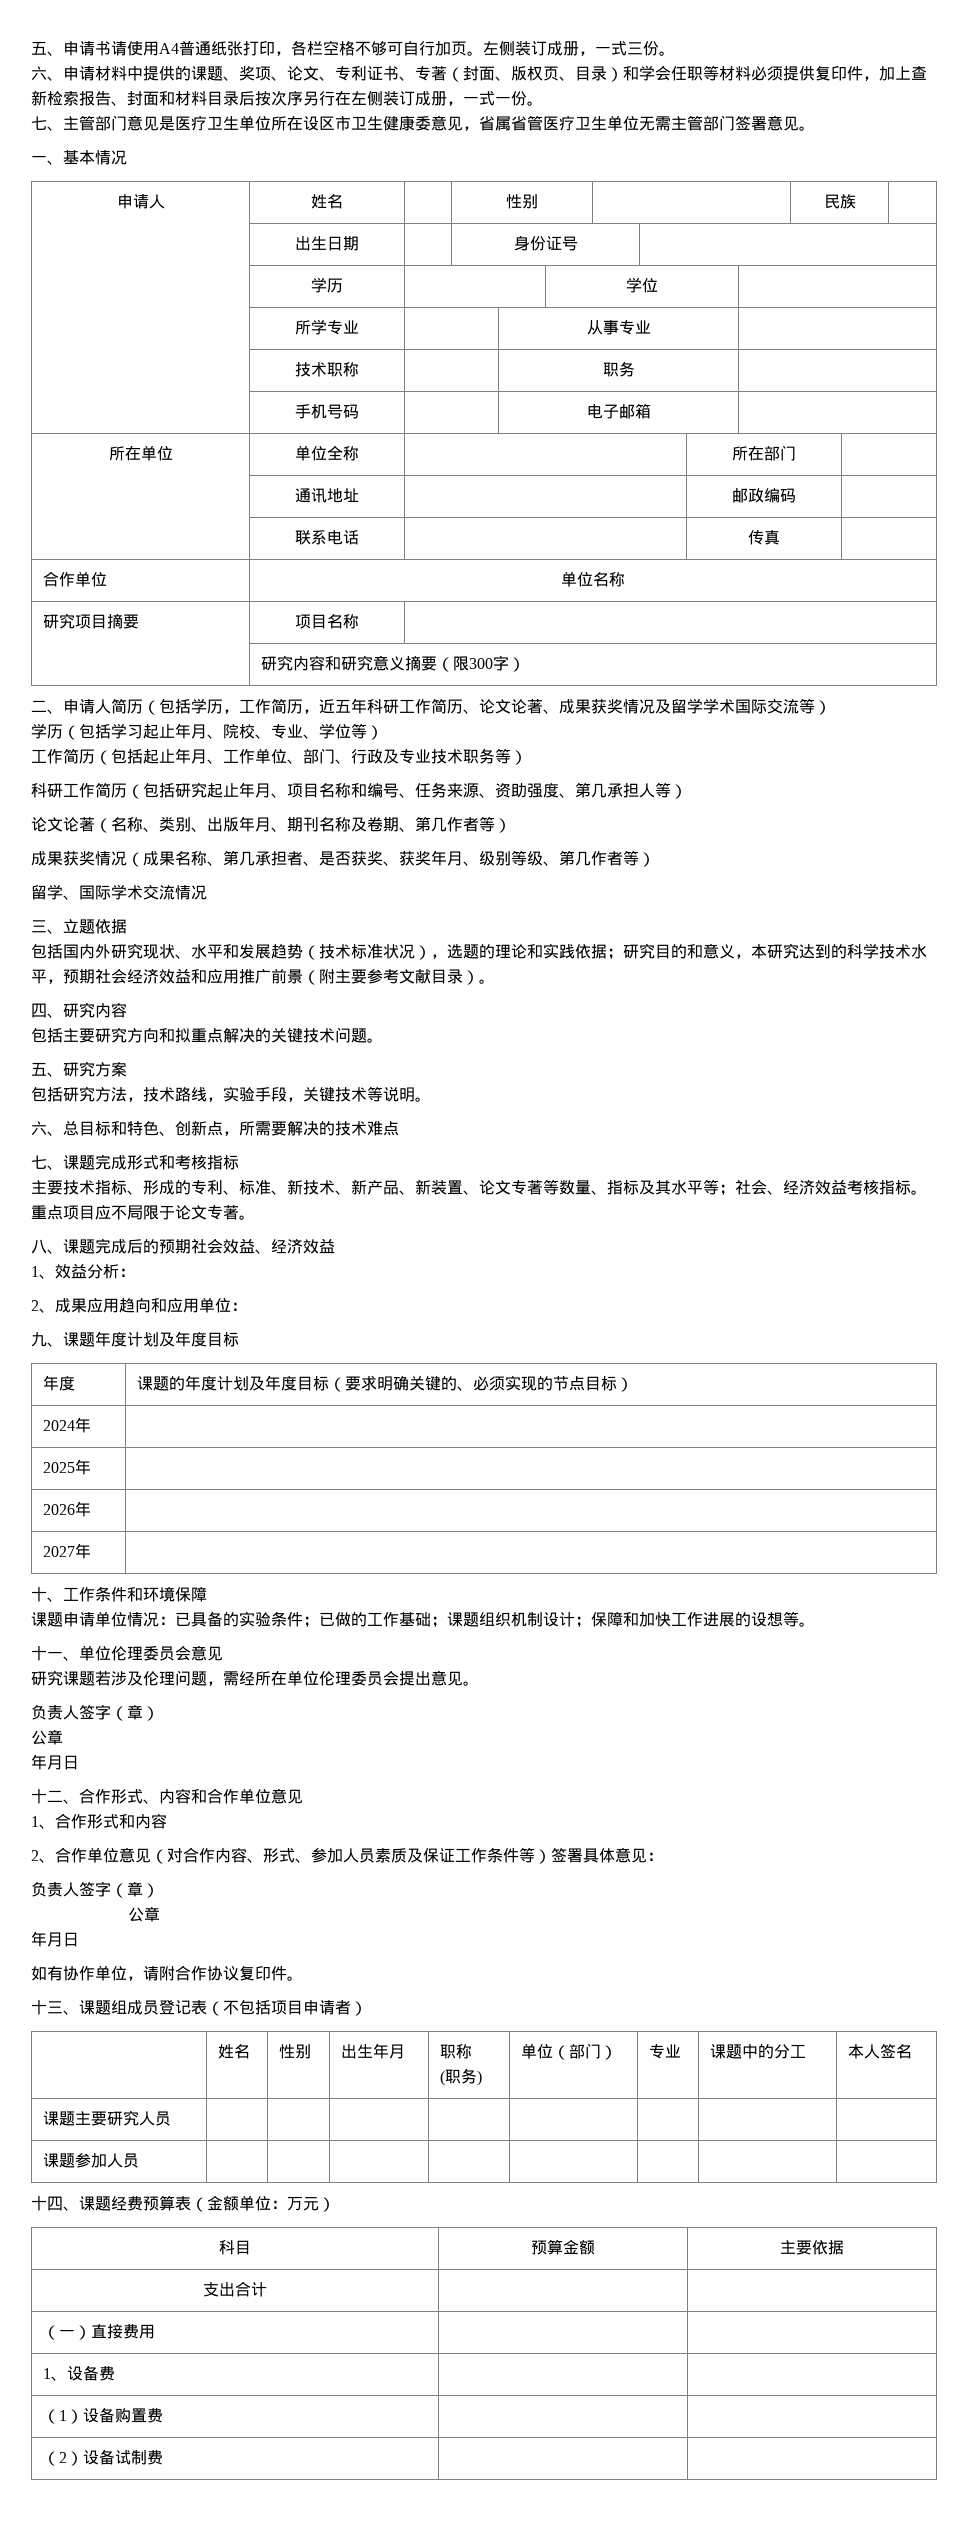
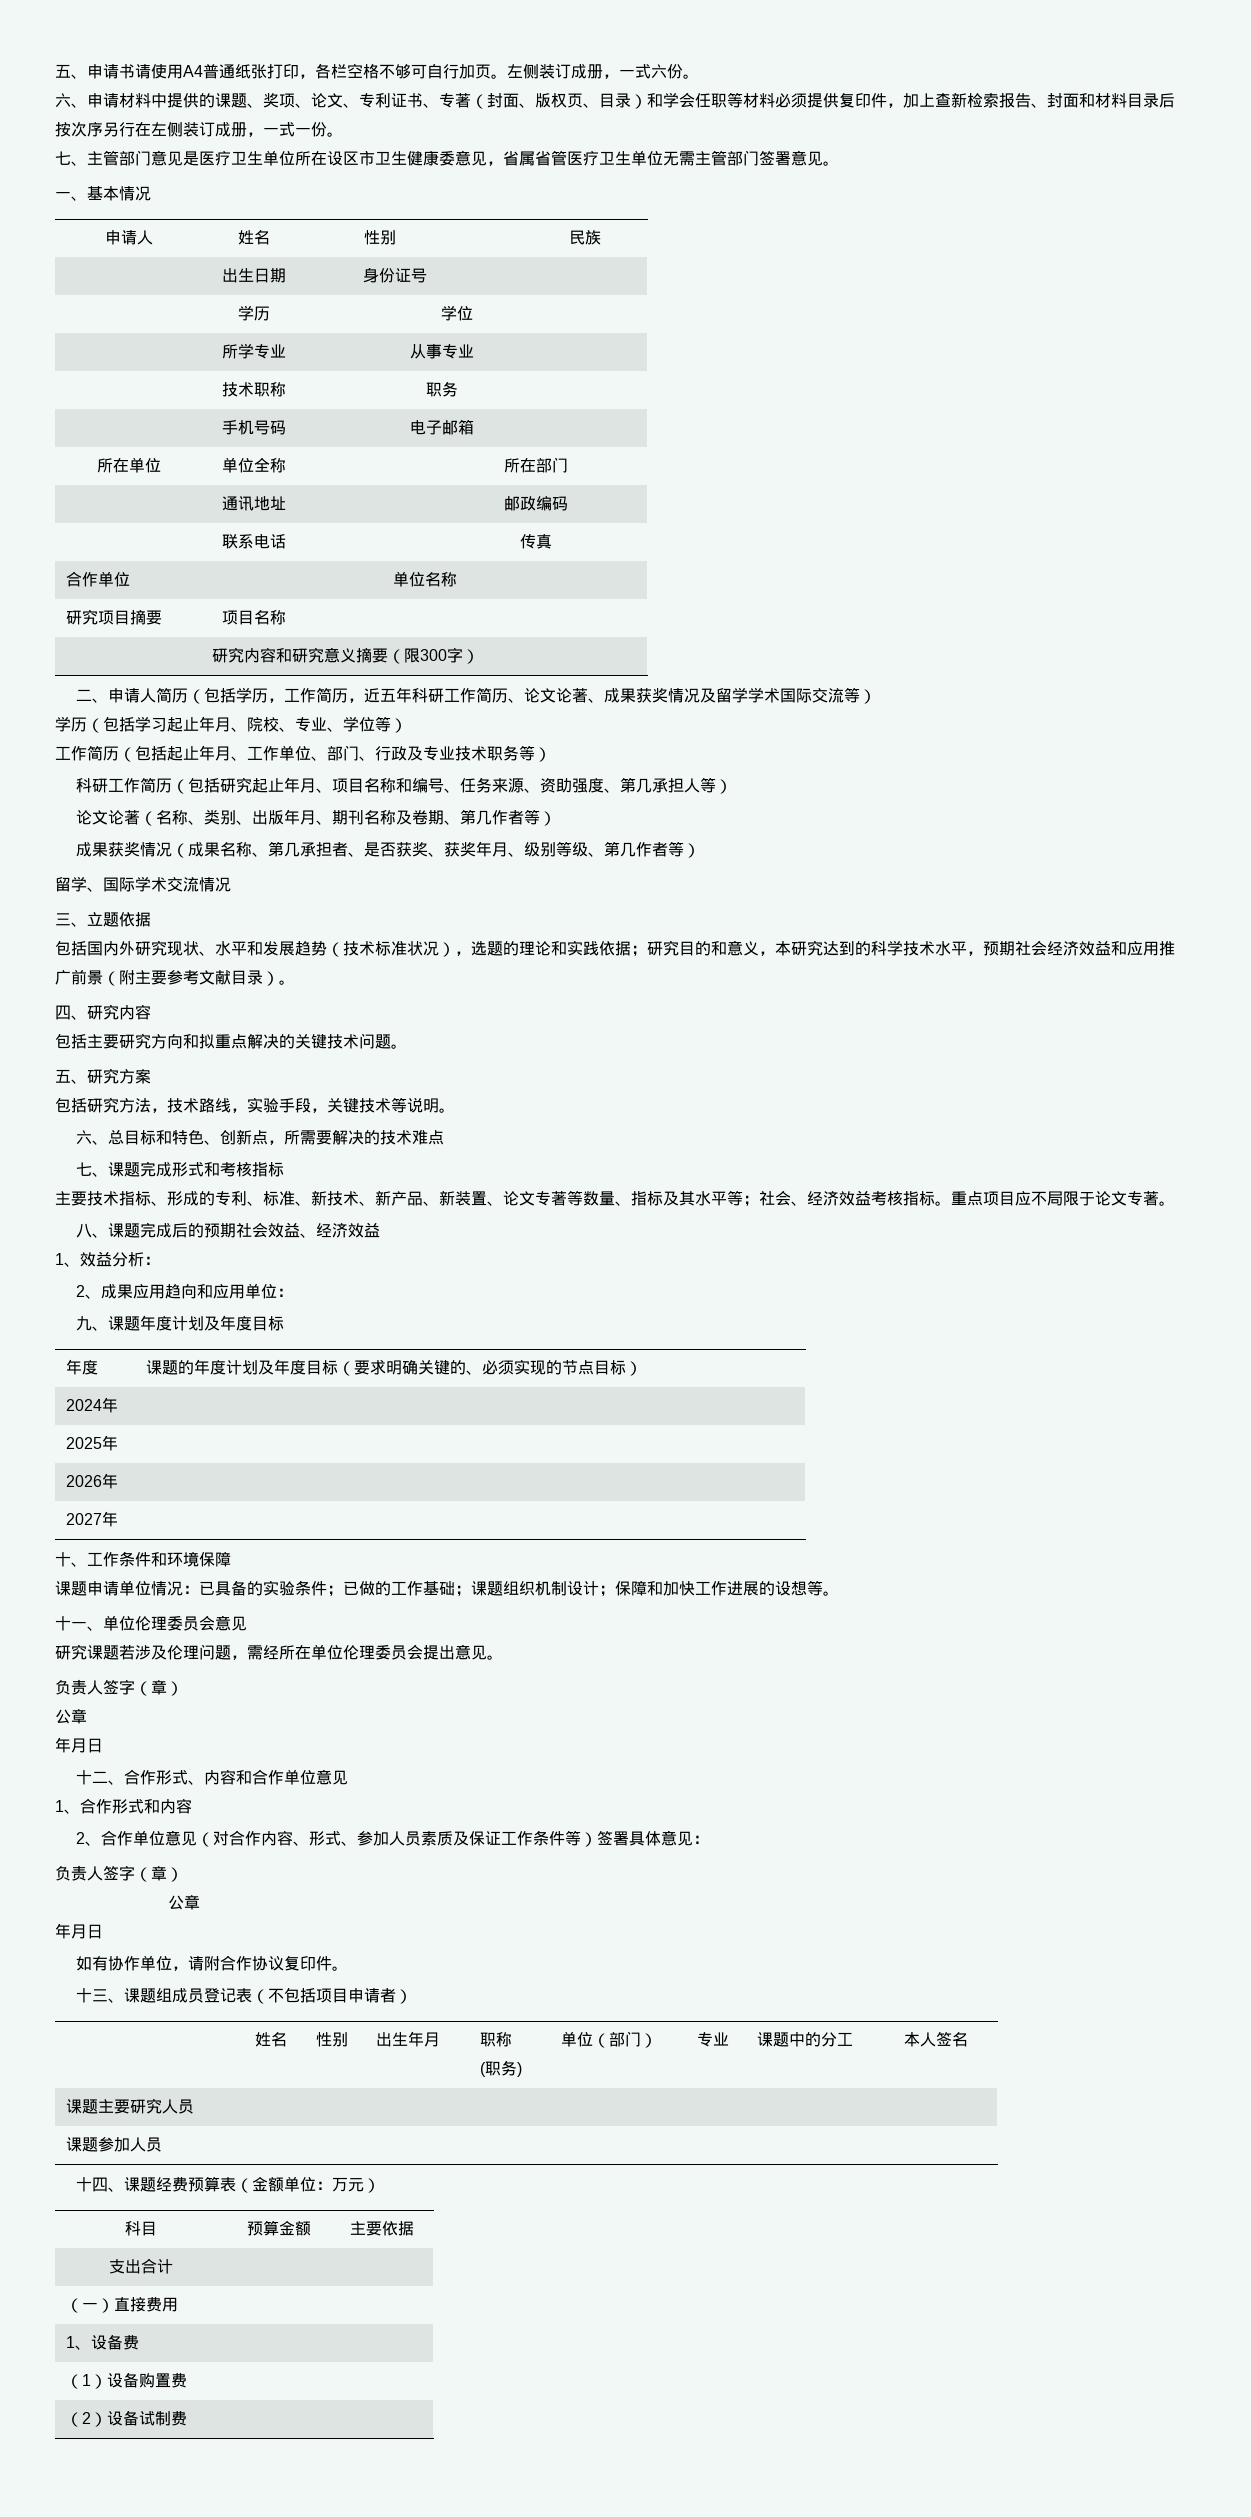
- 左侧装订成册，一式三份。
+ 左侧装订成册，一式六份。

